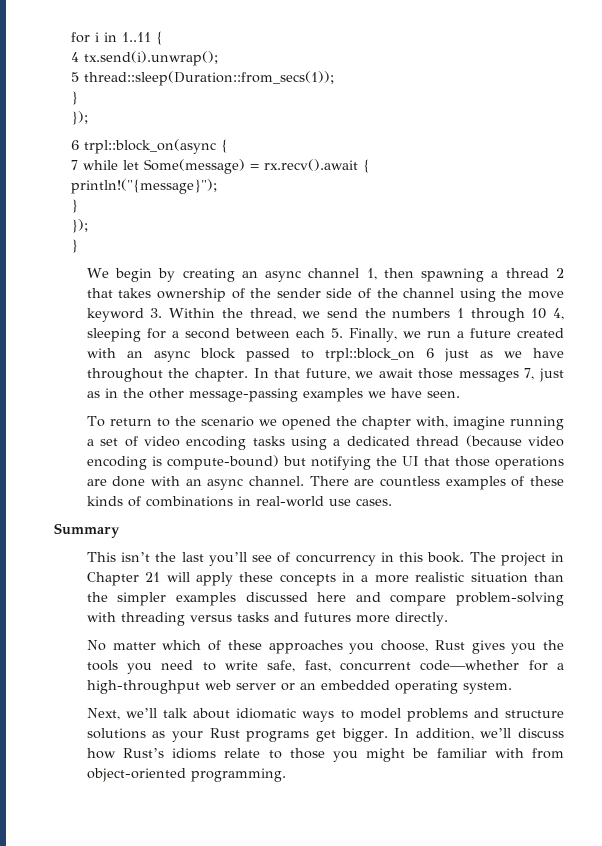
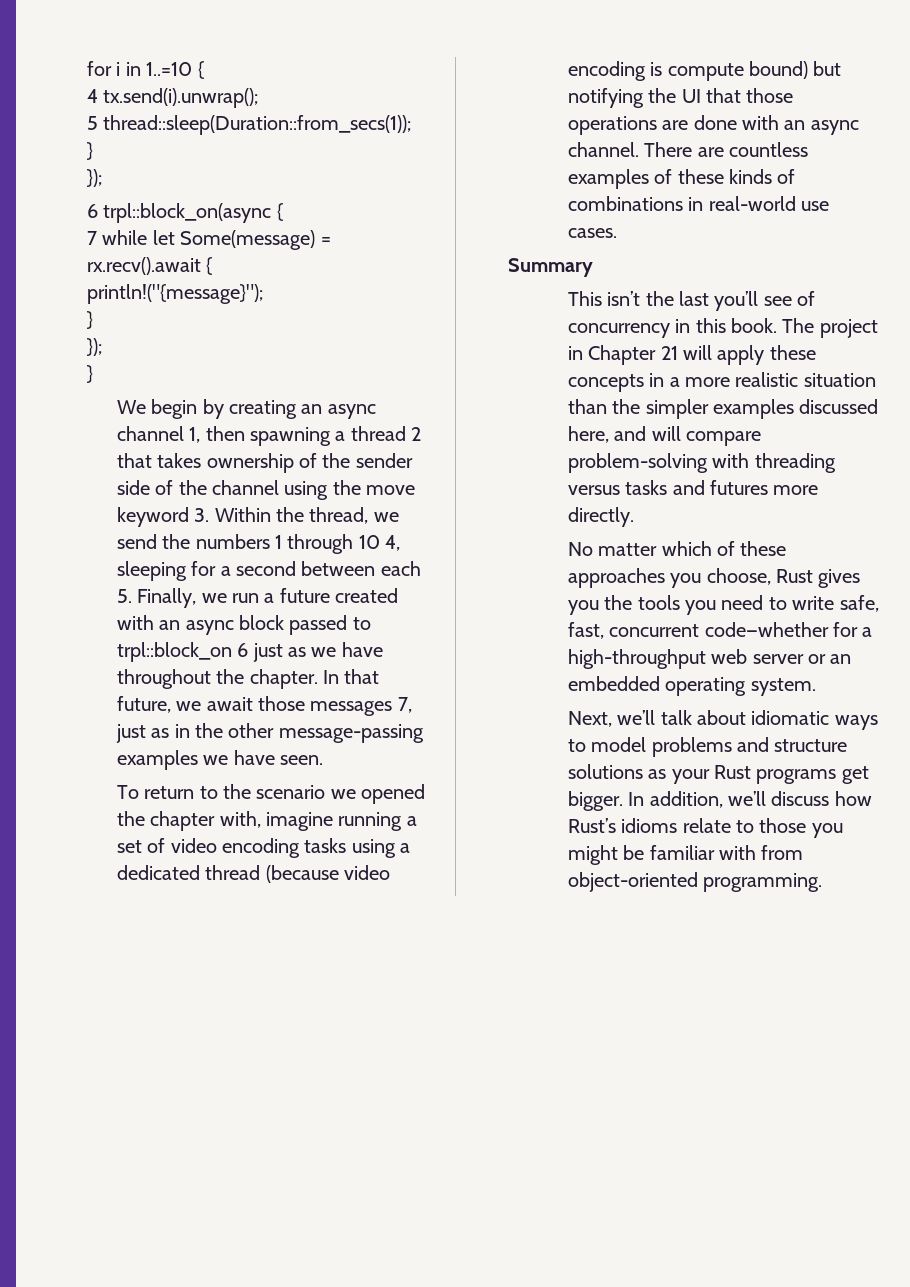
- for i in 1..11 {
+ for i in 1..=10 {
- To return to the scenario we opened the chapter with, imagine running a set of video encoding tasks using a dedicated thread (because video encoding is compute-bound) but notifying the UI that those operations are done with an async channel.
+ To return to the scenario we opened the chapter with, imagine running a set of video encoding tasks using a dedicated thread (because video encoding is compute bound) but notifying the UI that those operations are done with an async channel.
- The project in Chapter 21 will apply these concepts in a more realistic situation than the simpler examples discussed here and compare problem-solving with threading versus tasks and futures more directly.
+ The project in Chapter 21 will apply these concepts in a more realistic situation than the simpler examples discussed here, and will compare problem-solving with threading versus tasks and futures more directly.

